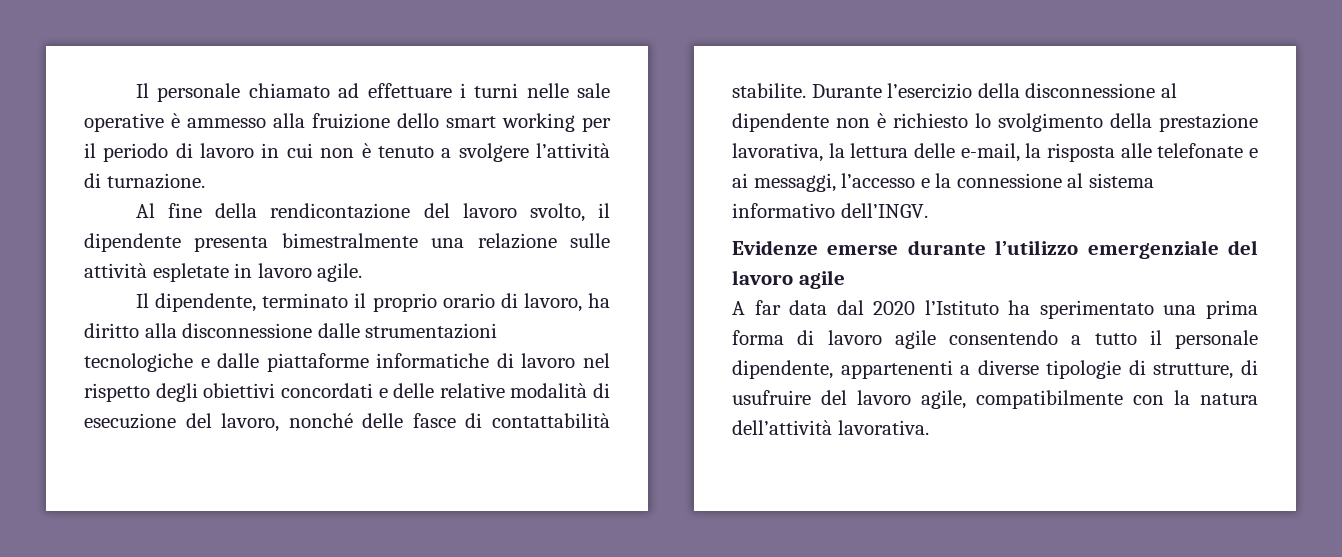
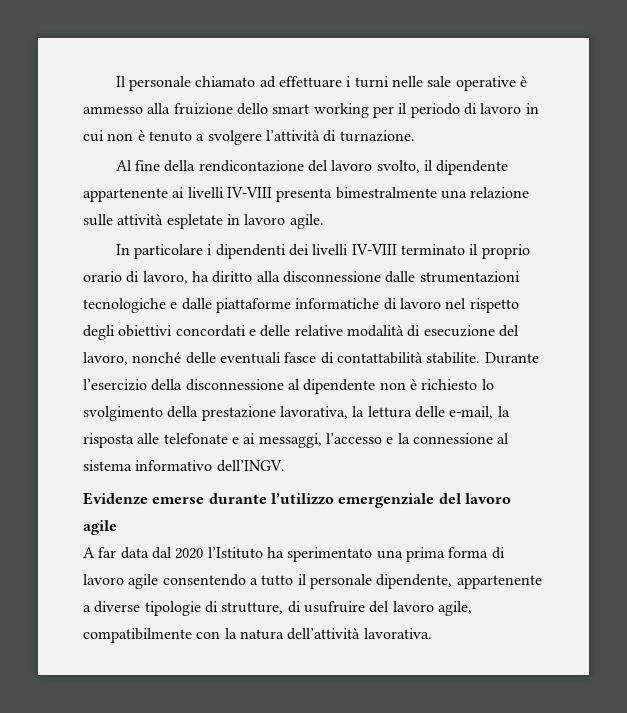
- Al fine della rendicontazione del lavoro svolto, il dipendente presenta bimestralmente una relazione sulle attività espletate in lavoro agile.
+ Al fine della rendicontazione del lavoro svolto, il dipendente appartenente ai livelli IV-VIII presenta bimestralmente una relazione sulle attività espletate in lavoro agile.
- Il dipendente, terminato il proprio orario di lavoro, ha diritto alla disconnessione dalle strumentazioni tecnologiche e dalle piattaforme informatiche di lavoro nel rispetto degli obiettivi concordati e delle relative modalità di esecuzione del lavoro, nonché delle fasce di contattabilità stabilite.
+ In particolare i dipendenti dei livelli IV-VIII terminato il proprio orario di lavoro, ha diritto alla disconnessione dalle strumentazioni tecnologiche e dalle piattaforme informatiche di lavoro nel rispetto degli obiettivi concordati e delle relative modalità di esecuzione del lavoro, nonché delle eventuali fasce di contattabilità stabilite.
- A far data dal 2020 l’Istituto ha sperimentato una prima forma di lavoro agile consentendo a tutto il personale dipendente, appartenenti a diverse tipologie di strutture, di usufruire del lavoro agile, compatibilmente con la natura dell’attività lavorativa.
+ A far data dal 2020 l’Istituto ha sperimentato una prima forma di lavoro agile consentendo a tutto il personale dipendente, appartenente a diverse tipologie di strutture, di usufruire del lavoro agile, compatibilmente con la natura dell’attività lavorativa.

